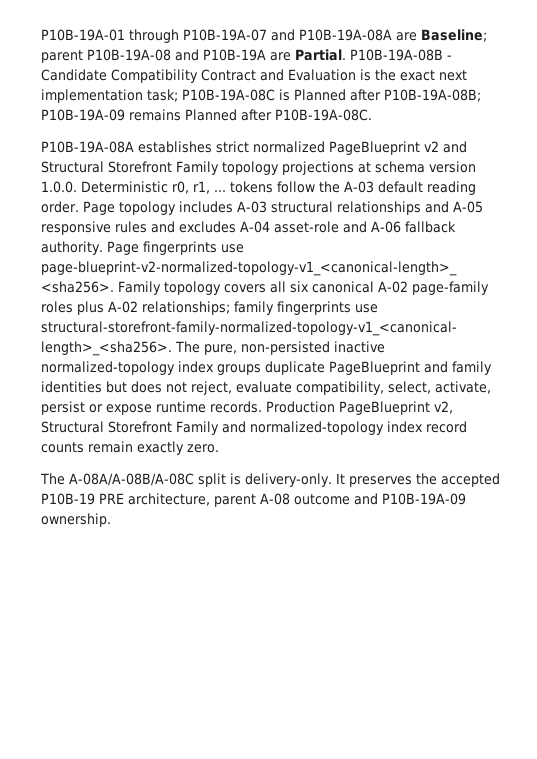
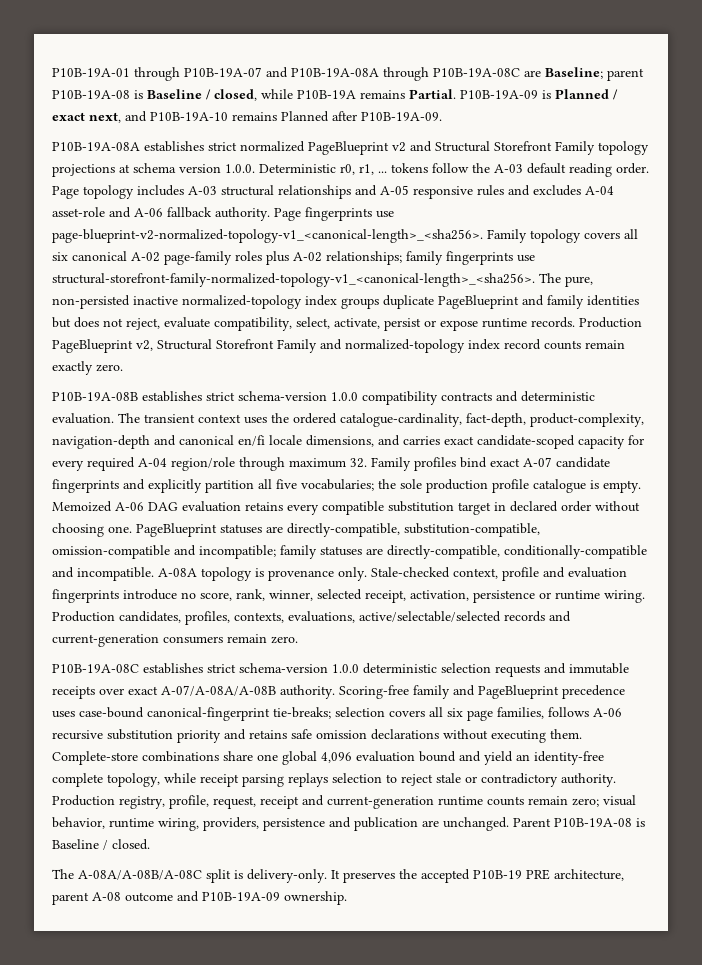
- P10B-19A-01 through P10B-19A-07 and P10B-19A-08A are Baseline; parent P10B-19A-08 and P10B-19A are Partial. P10B-19A-08B - Candidate Compatibility Contract and Evaluation is the exact next implementation task; P10B-19A-08C is Planned after P10B-19A-08B; P10B-19A-09 remains Planned after P10B-19A-08C.
+ P10B-19A-01 through P10B-19A-07 and P10B-19A-08A through P10B-19A-08C are Baseline; parent P10B-19A-08 is Baseline / closed, while P10B-19A remains Partial. P10B-19A-09 is Planned / exact next, and P10B-19A-10 remains Planned after P10B-19A-09.
+ P10B-19A-08B establishes strict schema-version 1.0.0 compatibility contracts and deterministic evaluation. The transient context uses the ordered catalogue-cardinality, fact-depth, product-complexity, navigation-depth and canonical en/fi locale dimensions, and carries exact candidate-scoped capacity for every required A-04 region/role through maximum 32. Family profiles bind exact A-07 candidate fingerprints and explicitly partition all five vocabularies; the sole production profile catalogue is empty. Memoized A-06 DAG evaluation retains every compatible substitution target in declared order without choosing one. PageBlueprint statuses are directly-compatible, substitution-compatible, omission-compatible and incompatible; family statuses are directly-compatible, conditionally-compatible and incompatible. A-08A topology is provenance only. Stale-checked context, profile and evaluation fingerprints introduce no score, rank, winner, selected receipt, activation, persistence or runtime wiring. Production candidates, profiles, contexts, evaluations, active/selectable/selected records and current-generation consumers remain zero.
+ P10B-19A-08C establishes strict schema-version 1.0.0 deterministic selection requests and immutable receipts over exact A-07/A-08A/A-08B authority. Scoring-free family and PageBlueprint precedence uses case-bound canonical-fingerprint tie-breaks; selection covers all six page families, follows A-06 recursive substitution priority and retains safe omission declarations without executing them. Complete-store combinations share one global 4,096 evaluation bound and yield an identity-free complete topology, while receipt parsing replays selection to reject stale or contradictory authority. Production registry, profile, request, receipt and current-generation runtime counts remain zero; visual behavior, runtime wiring, providers, persistence and publication are unchanged. Parent P10B-19A-08 is Baseline / closed.

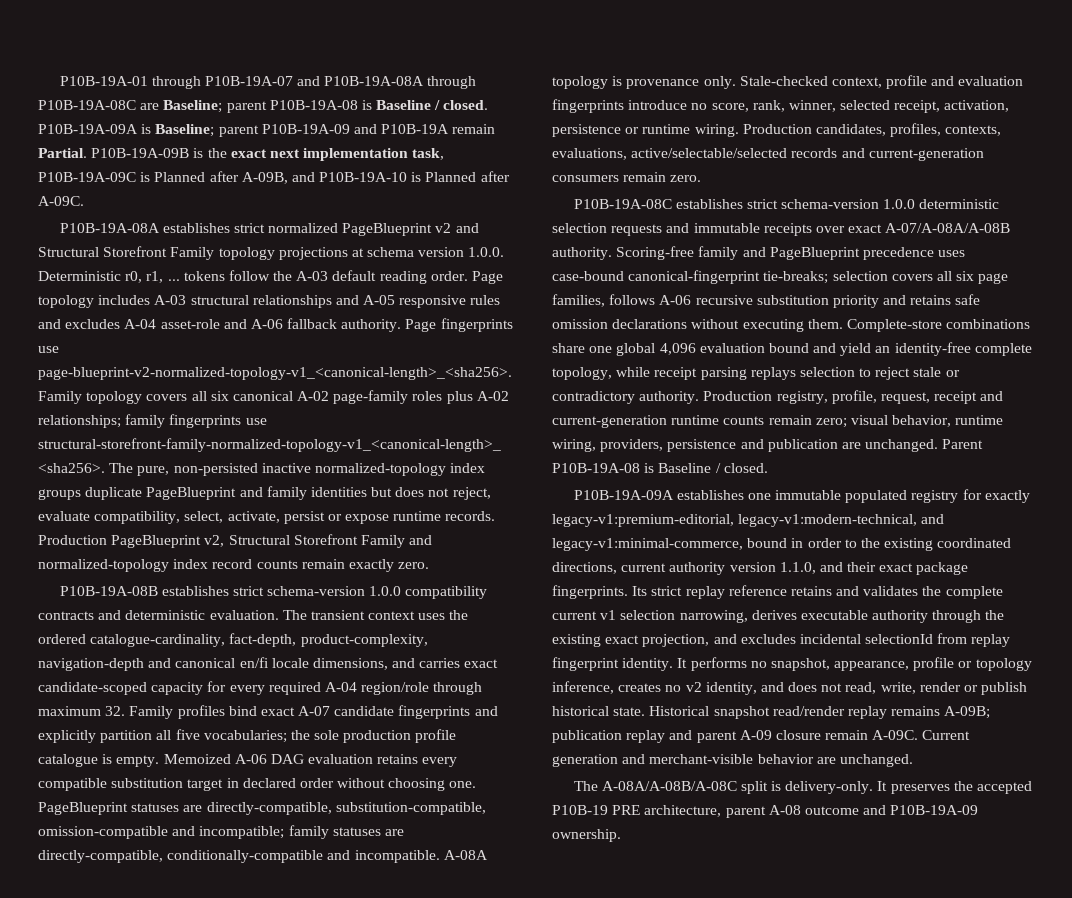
- P10B-19A-01 through P10B-19A-07 and P10B-19A-08A through P10B-19A-08C are Baseline; parent P10B-19A-08 is Baseline / closed, while P10B-19A remains Partial. P10B-19A-09 is Planned / exact next, and P10B-19A-10 remains Planned after P10B-19A-09.
+ P10B-19A-01 through P10B-19A-07 and P10B-19A-08A through P10B-19A-08C are Baseline; parent P10B-19A-08 is Baseline / closed. P10B-19A-09A is Baseline; parent P10B-19A-09 and P10B-19A remain Partial. P10B-19A-09B is the exact next implementation task, P10B-19A-09C is Planned after A-09B, and P10B-19A-10 is Planned after A-09C.
+ P10B-19A-09A establishes one immutable populated registry for exactly legacy-v1:premium-editorial, legacy-v1:modern-technical, and legacy-v1:minimal-commerce, bound in order to the existing coordinated directions, current authority version 1.1.0, and their exact package fingerprints. Its strict replay reference retains and validates the complete current v1 selection narrowing, derives executable authority through the existing exact projection, and excludes incidental selectionId from replay fingerprint identity. It performs no snapshot, appearance, profile or topology inference, creates no v2 identity, and does not read, write, render or publish historical state. Historical snapshot read/render replay remains A-09B; publication replay and parent A-09 closure remain A-09C. Current generation and merchant-visible behavior are unchanged.

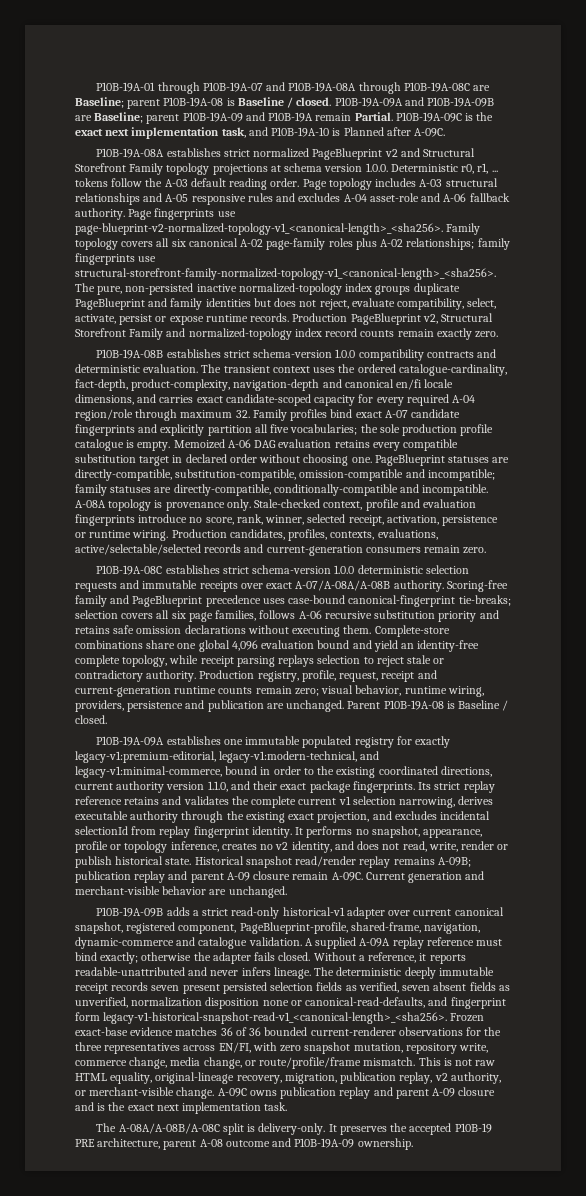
- P10B-19A-09A is Baseline; parent P10B-19A-09 and P10B-19A remain Partial.
+ P10B-19A-09A and P10B-19A-09B are Baseline; parent P10B-19A-09 and P10B-19A remain Partial.
- P10B-19A-09B is the exact next implementation task, P10B-19A-09C is Planned after A-09B, and P10B-19A-10 is Planned after A-09C.
+ P10B-19A-09C is the exact next implementation task, and P10B-19A-10 is Planned after A-09C.
+ P10B-19A-09B adds a strict read-only historical-v1 adapter over current canonical snapshot, registered component, PageBlueprint-profile, shared-frame, navigation, dynamic-commerce and catalogue validation. A supplied A-09A replay reference must bind exactly; otherwise the adapter fails closed. Without a reference, it reports readable-unattributed and never infers lineage. The deterministic deeply immutable receipt records seven present persisted selection fields as verified, seven absent fields as unverified, normalization disposition none or canonical-read-defaults, and fingerprint form legacy-v1-historical-snapshot-read-v1_<canonical-length>_<sha256>. Frozen exact-base evidence matches 36 of 36 bounded current-renderer observations for the three representatives across EN/FI, with zero snapshot mutation, repository write, commerce change, media change, or route/profile/frame mismatch. This is not raw HTML equality, original-lineage recovery, migration, publication replay, v2 authority, or merchant-visible change. A-09C owns publication replay and parent A-09 closure and is the exact next implementation task.

